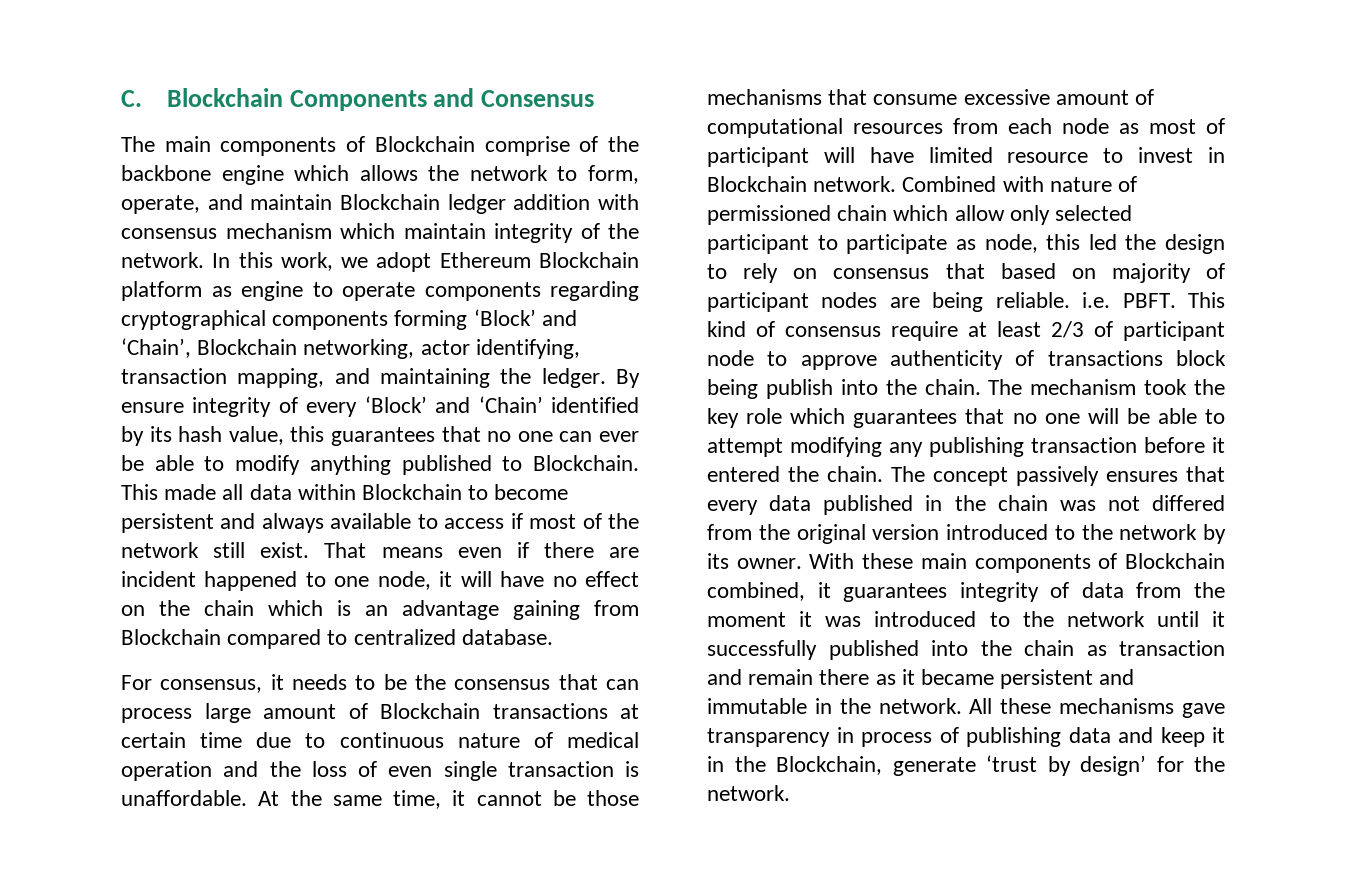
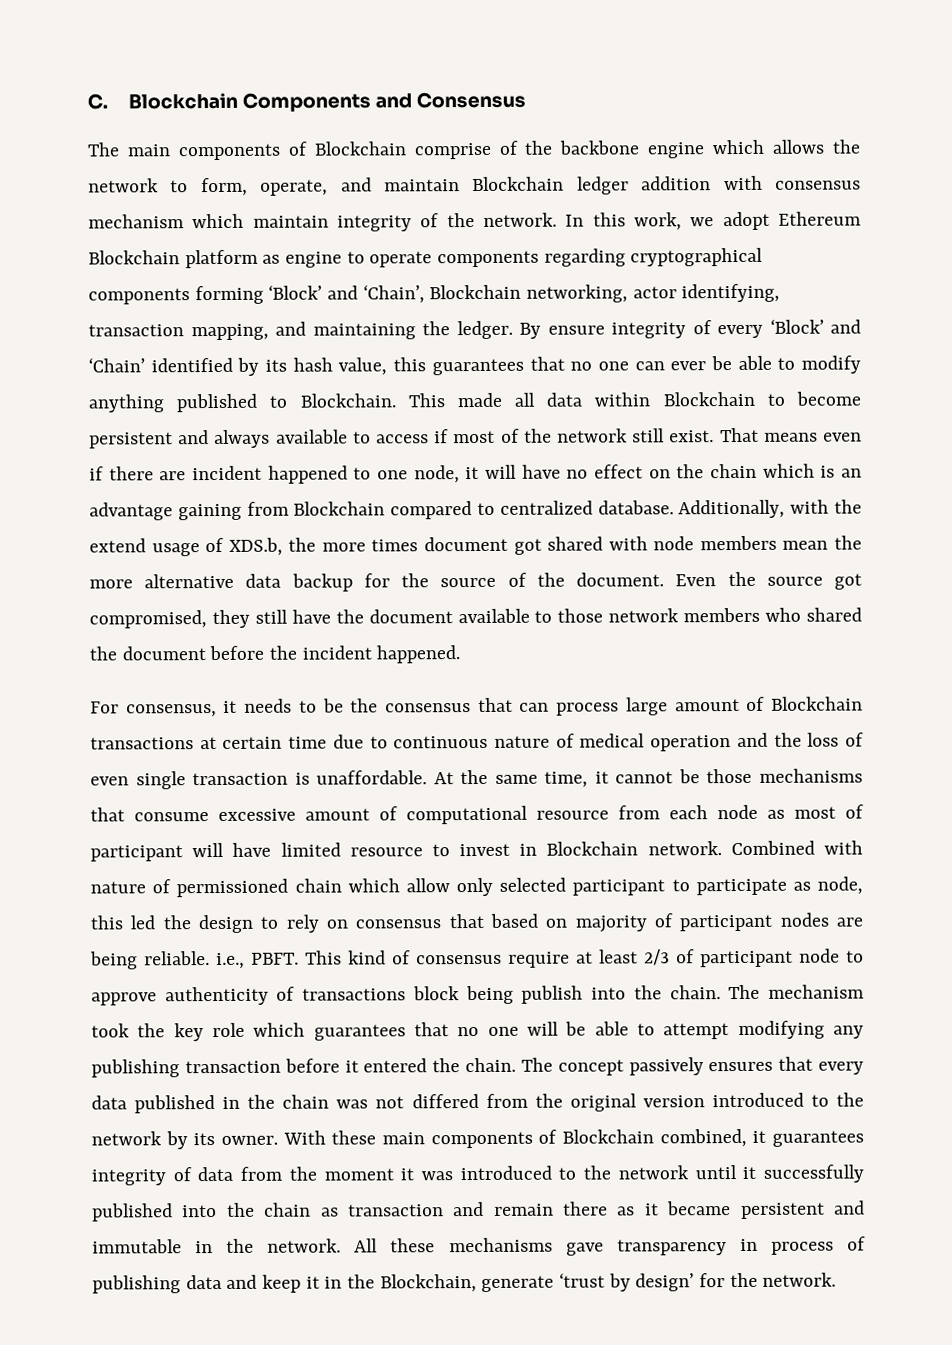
+ Additionally, with the extend usage of XDS.b, the more times document got shared with node members mean the more alternative data backup for the source of the document. Even the source got compromised, they still have the document available to those network members who shared the document before the incident happened.
- At the same time, it cannot be those mechanisms that consume excessive amount of computational resources from each node as most of participant will have limited resource to invest in Blockchain network.
+ At the same time, it cannot be those mechanisms that consume excessive amount of computational resource from each node as most of participant will have limited resource to invest in Blockchain network.
- Combined with nature of permissioned chain which allow only selected participant to participate as node, this led the design to rely on consensus that based on majority of participant nodes are being reliable. i.e. PBFT.
+ Combined with nature of permissioned chain which allow only selected participant to participate as node, this led the design to rely on consensus that based on majority of participant nodes are being reliable. i.e., PBFT.

